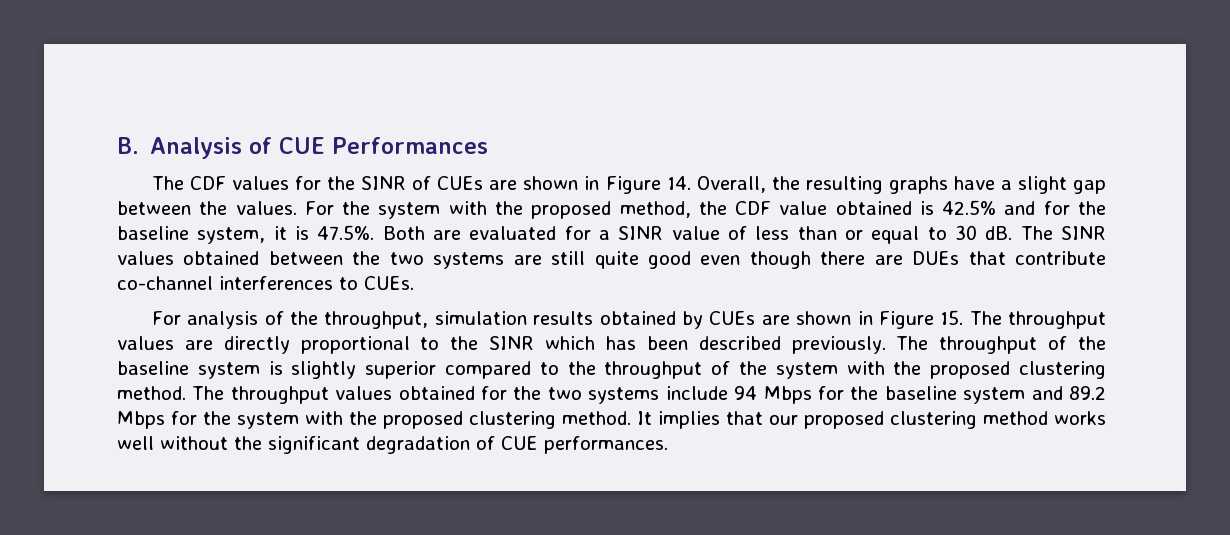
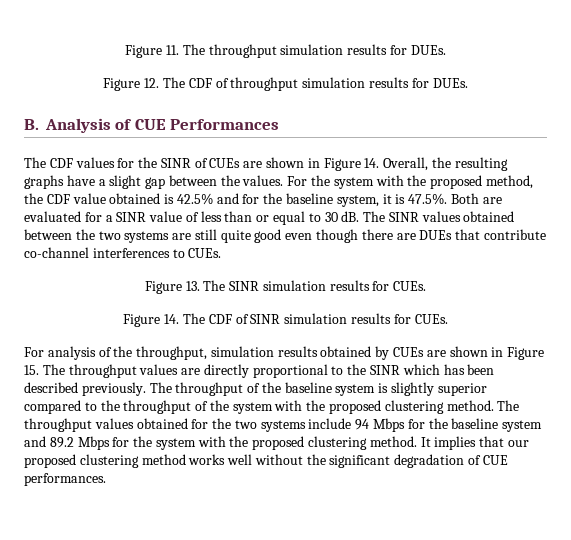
+ Figure 11. The throughput simulation results for DUEs.
+ Figure 12. The CDF of throughput simulation results for DUEs.
+ Figure 13. The SINR simulation results for CUEs.
+ Figure 14. The CDF of SINR simulation results for CUEs.

